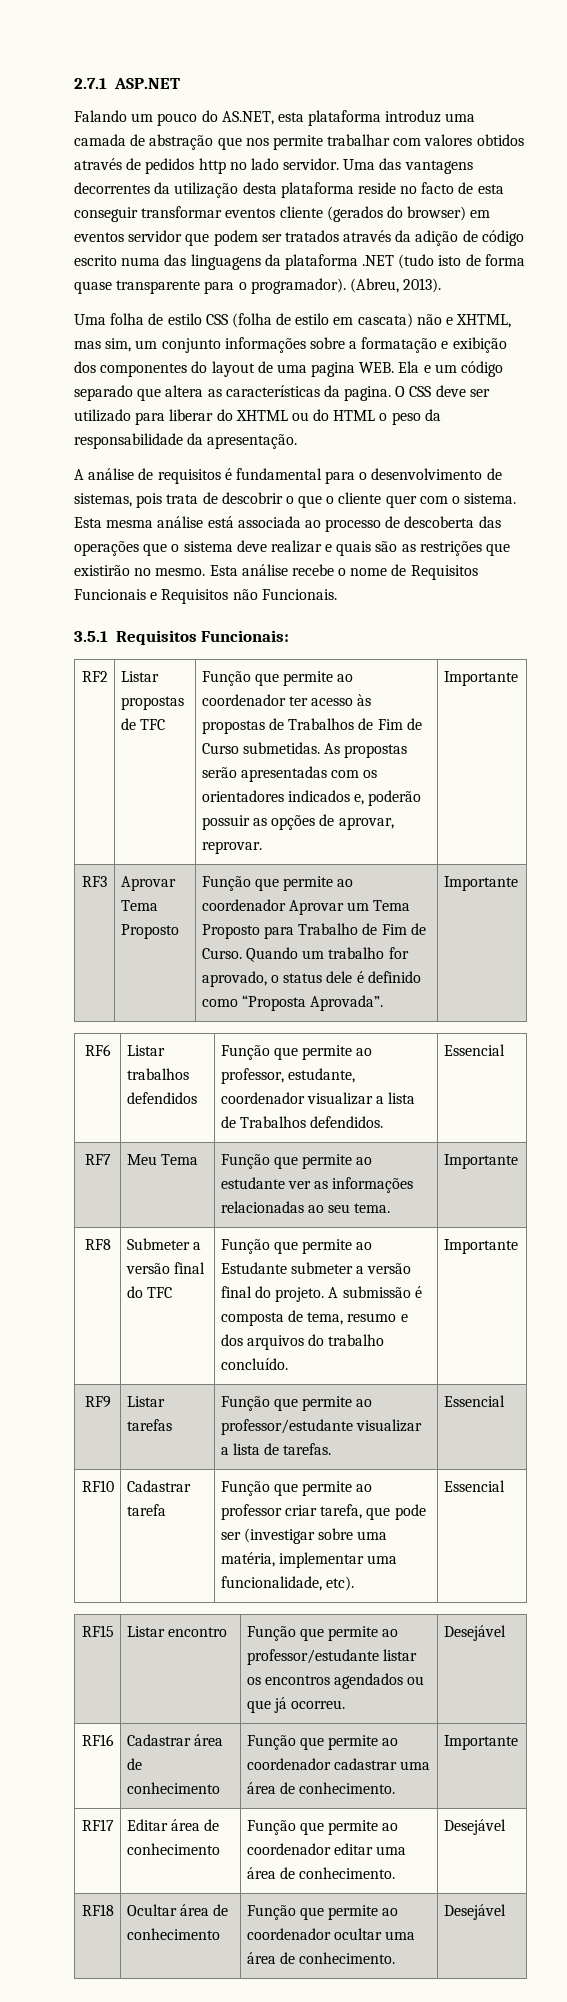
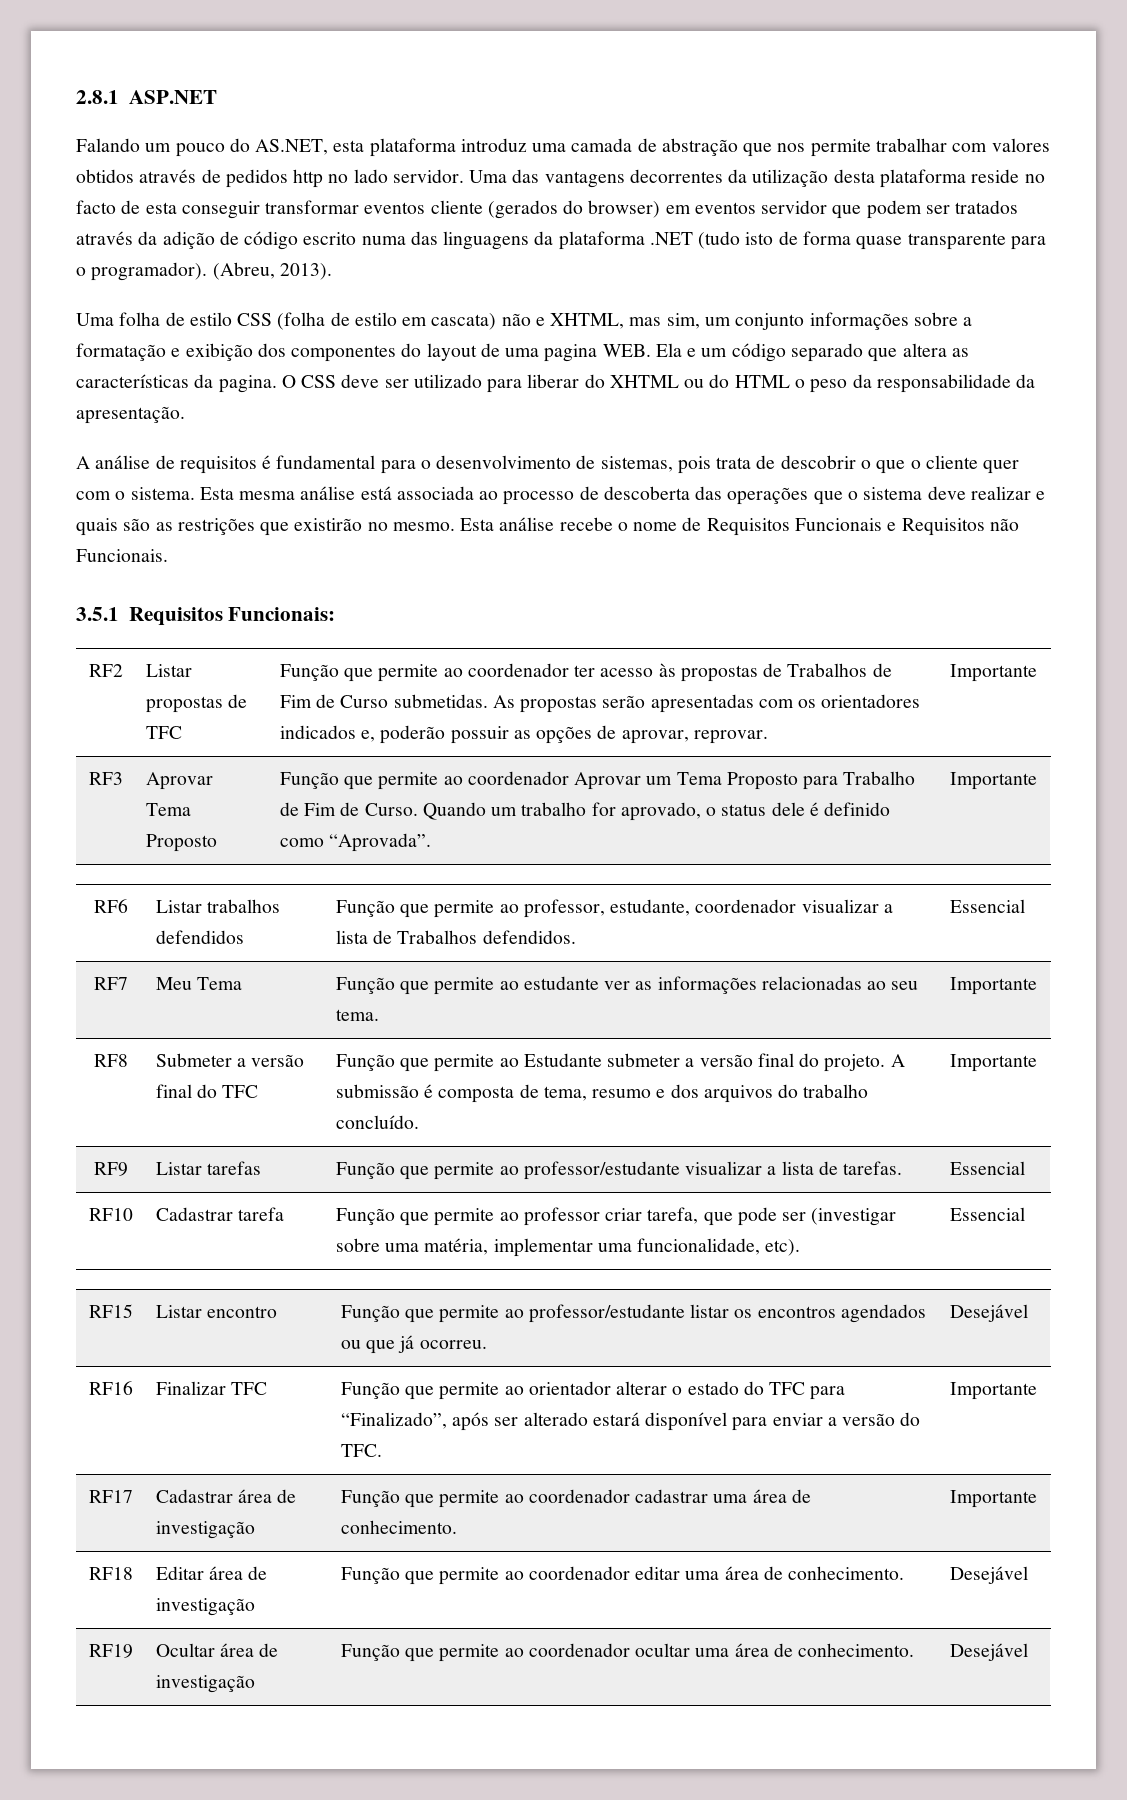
- 2.7.1 ASP.NET
+ 2.8.1 ASP.NET
- RF3 | Aprovar Tema Proposto | Função que permite ao coordenador Aprovar um Tema Proposto para Trabalho de Fim de Curso. Quando um trabalho for aprovado, o status dele é definido como “Proposta Aprovada”. | Importante
+ RF3 | Aprovar Tema Proposto | Função que permite ao coordenador Aprovar um Tema Proposto para Trabalho de Fim de Curso. Quando um trabalho for aprovado, o status dele é definido como “Aprovada”. | Importante
- RF16 | Cadastrar área de conhecimento | Função que permite ao coordenador cadastrar uma área de conhecimento. | Importante
+ RF16 | Finalizar TFC | Função que permite ao orientador alterar o estado do TFC para “Finalizado”, após ser alterado estará disponível para enviar a versão do TFC. | Importante
+ RF17 | Cadastrar área de investigação | Função que permite ao coordenador cadastrar uma área de conhecimento. | Importante
- RF17 | Editar área de conhecimento | Função que permite ao coordenador editar uma área de conhecimento. | Desejável
+ RF18 | Editar área de investigação | Função que permite ao coordenador editar uma área de conhecimento. | Desejável
- RF18 | Ocultar área de conhecimento | Função que permite ao coordenador ocultar uma área de conhecimento. | Desejável
+ RF19 | Ocultar área de investigação | Função que permite ao coordenador ocultar uma área de conhecimento. | Desejável

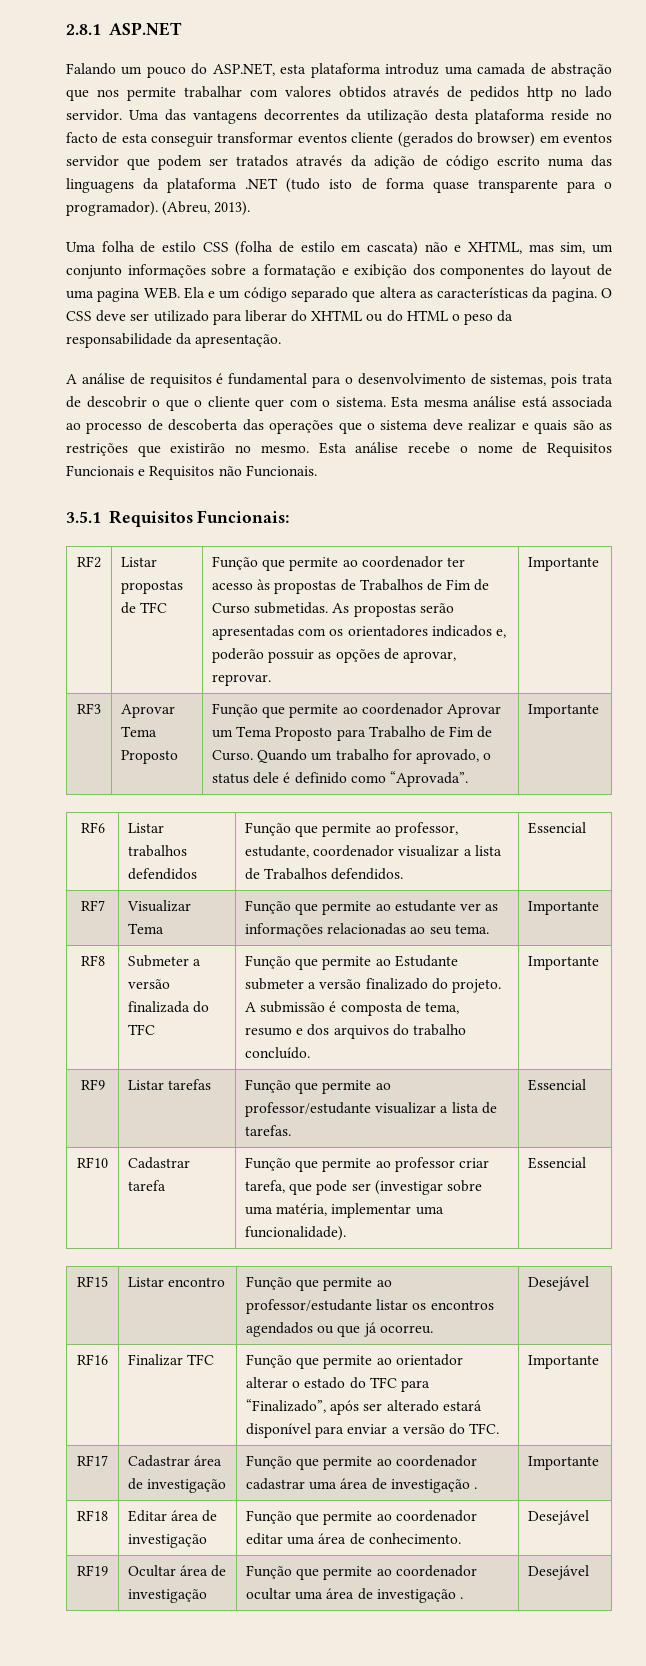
- Falando um pouco do AS.NET, esta plataforma introduz uma camada de abstração que nos permite trabalhar com valores obtidos através de pedidos http no lado servidor.
+ Falando um pouco do ASP.NET, esta plataforma introduz uma camada de abstração que nos permite trabalhar com valores obtidos através de pedidos http no lado servidor.
- RF7 | Meu Tema | Função que permite ao estudante ver as informações relacionadas ao seu tema. | Importante
+ RF7 | Visualizar Tema | Função que permite ao estudante ver as informações relacionadas ao seu tema. | Importante
- RF8 | Submeter a versão final do TFC | Função que permite ao Estudante submeter a versão final do projeto. A submissão é composta de tema, resumo e dos arquivos do trabalho concluído. | Importante
+ RF8 | Submeter a versão finalizada do TFC | Função que permite ao Estudante submeter a versão finalizado do projeto. A submissão é composta de tema, resumo e dos arquivos do trabalho concluído. | Importante
- RF10 | Cadastrar tarefa | Função que permite ao professor criar tarefa, que pode ser (investigar sobre uma matéria, implementar uma funcionalidade, etc). | Essencial
+ RF10 | Cadastrar tarefa | Função que permite ao professor criar tarefa, que pode ser (investigar sobre uma matéria, implementar uma funcionalidade). | Essencial
- RF17 | Cadastrar área de investigação | Função que permite ao coordenador cadastrar uma área de conhecimento. | Importante
+ RF17 | Cadastrar área de investigação | Função que permite ao coordenador cadastrar uma área de investigação . | Importante
- RF19 | Ocultar área de investigação | Função que permite ao coordenador ocultar uma área de conhecimento. | Desejável
+ RF19 | Ocultar área de investigação | Função que permite ao coordenador ocultar uma área de investigação . | Desejável

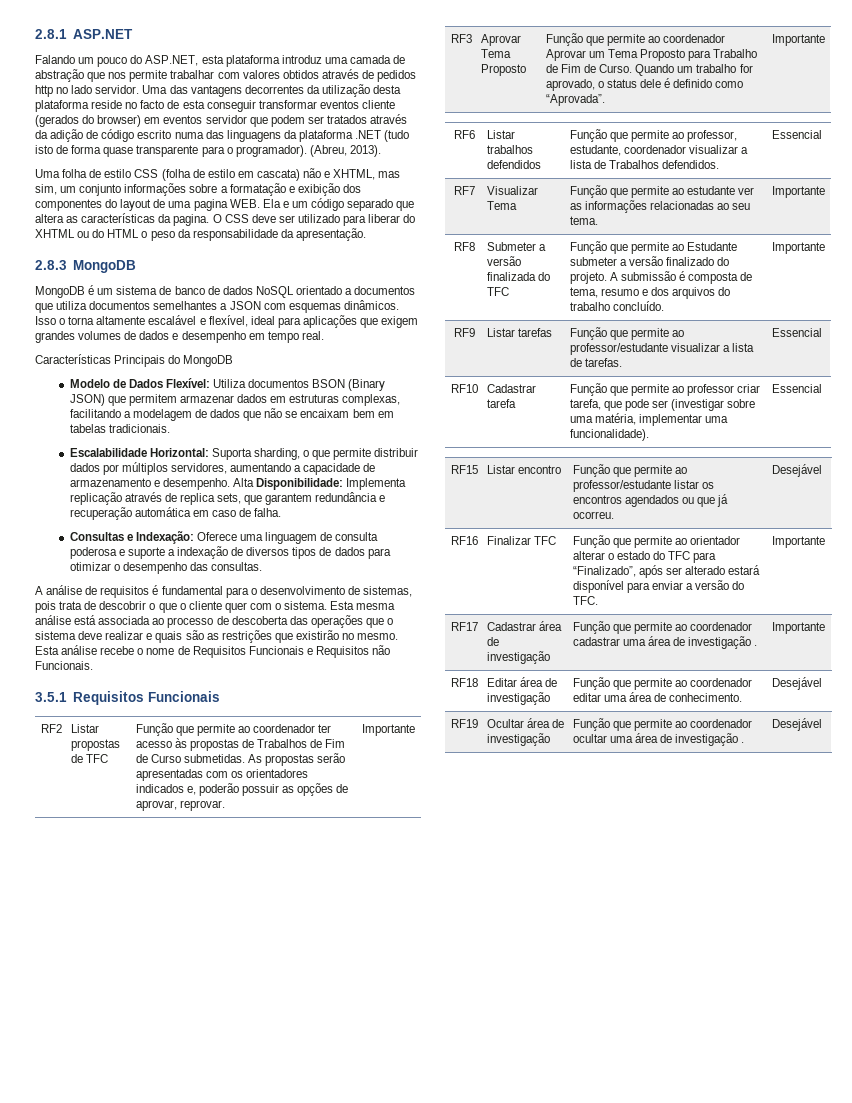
+ 2.8.3 MongoDB
+ MongoDB é um sistema de banco de dados NoSQL orientado a documentos que utiliza documentos semelhantes a JSON com esquemas dinâmicos. Isso o torna altamente escalável e flexível, ideal para aplicações que exigem grandes volumes de dados e desempenho em tempo real.
+ Características Principais do MongoDB
+ Modelo de Dados Flexível: Utiliza documentos BSON (Binary JSON) que permitem armazenar dados em estruturas complexas, facilitando a modelagem de dados que não se encaixam bem em tabelas tradicionais.
+ Escalabilidade Horizontal: Suporta sharding, o que permite distribuir dados por múltiplos servidores, aumentando a capacidade de armazenamento e desempenho. Alta Disponibilidade: Implementa replicação através de replica sets, que garantem redundância e recuperação automática em caso de falha.
+ Consultas e Indexação: Oferece uma linguagem de consulta poderosa e suporte a indexação de diversos tipos de dados para otimizar o desempenho das consultas.
- 3.5.1 Requisitos Funcionais:
+ 3.5.1 Requisitos Funcionais

